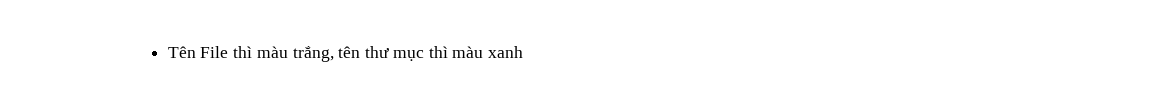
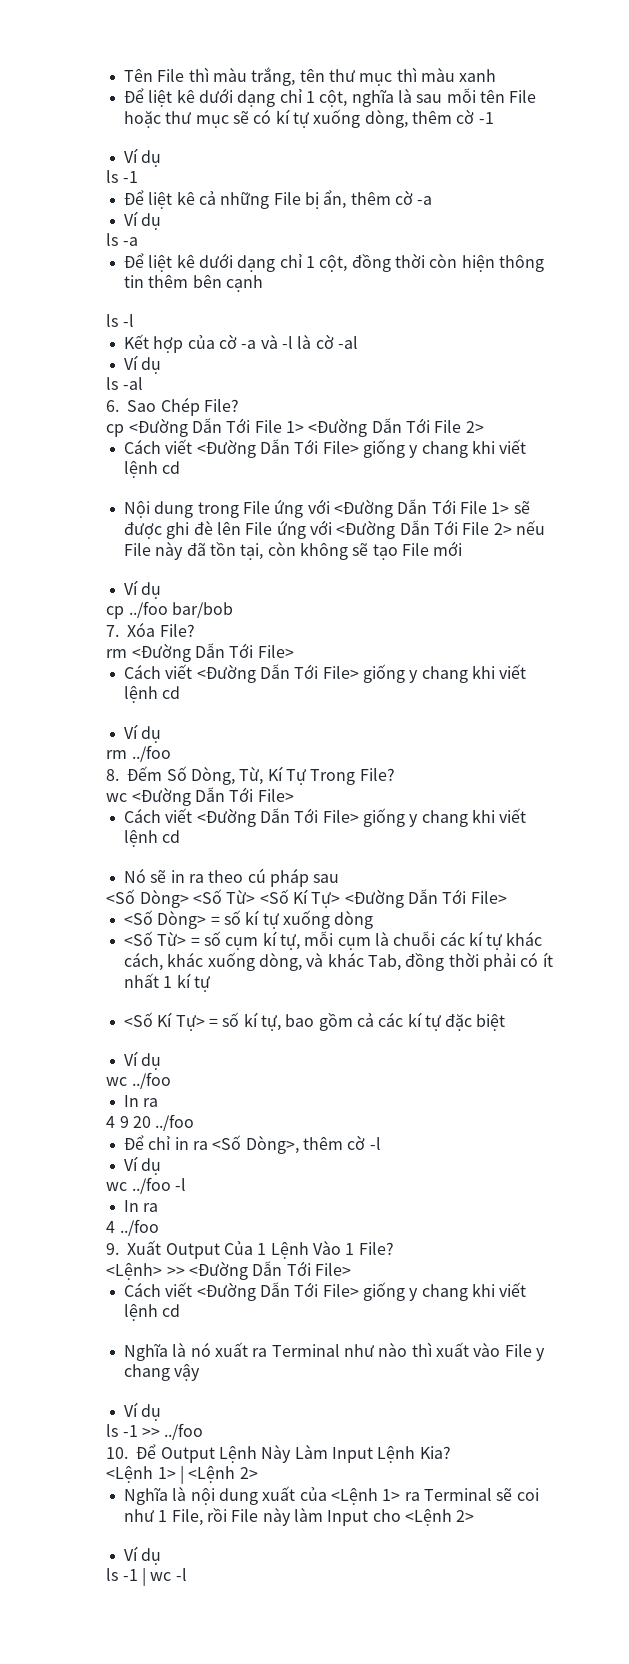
+ Để liệt kê dưới dạng chỉ 1 cột, nghĩa là sau mỗi tên File hoặc thư mục sẽ có kí tự xuống dòng, thêm cờ -1
+ Ví dụ
+ ls -1
+ Để liệt kê cả những File bị ẩn, thêm cờ -a
+ Ví dụ
+ ls -a
+ Để liệt kê dưới dạng chỉ 1 cột, đồng thời còn hiện thông tin thêm bên cạnh
+ ls -l
+ Kết hợp của cờ -a và -l là cờ -al
+ Ví dụ
+ ls -al
+ 6. Sao Chép File?
+ cp <Đường Dẫn Tới File 1> <Đường Dẫn Tới File 2>
+ Cách viết <Đường Dẫn Tới File> giống y chang khi viết lệnh cd
+ Nội dung trong File ứng với <Đường Dẫn Tới File 1> sẽ được ghi đè lên File ứng với <Đường Dẫn Tới File 2> nếu File này đã tồn tại, còn không sẽ tạo File mới
+ Ví dụ
+ cp ../foo bar/bob
+ 7. Xóa File?
+ rm <Đường Dẫn Tới File>
+ Cách viết <Đường Dẫn Tới File> giống y chang khi viết lệnh cd
+ Ví dụ
+ rm ../foo
+ 8. Đếm Số Dòng, Từ, Kí Tự Trong File?
+ wc <Đường Dẫn Tới File>
+ Cách viết <Đường Dẫn Tới File> giống y chang khi viết lệnh cd
+ Nó sẽ in ra theo cú pháp sau
+ <Số Dòng> <Số Từ> <Số Kí Tự> <Đường Dẫn Tới File>
+ <Số Dòng> = số kí tự xuống dòng
+ <Số Từ> = số cụm kí tự, mỗi cụm là chuỗi các kí tự khác cách, khác xuống dòng, và khác Tab, đồng thời phải có ít nhất 1 kí tự
+ <Số Kí Tự> = số kí tự, bao gồm cả các kí tự đặc biệt
+ Ví dụ
+ wc ../foo
+ In ra
+ 4 9 20 ../foo
+ Để chỉ in ra <Số Dòng>, thêm cờ -l
+ Ví dụ
+ wc ../foo -l
+ In ra
+ 4 ../foo
+ 9. Xuất Output Của 1 Lệnh Vào 1 File?
+ <Lệnh> >> <Đường Dẫn Tới File>
+ Cách viết <Đường Dẫn Tới File> giống y chang khi viết lệnh cd
+ Nghĩa là nó xuất ra Terminal như nào thì xuất vào File y chang vậy
+ Ví dụ
+ ls -1 >> ../foo
+ 10. Để Output Lệnh Này Làm Input Lệnh Kia?
+ <Lệnh 1> | <Lệnh 2>
+ Nghĩa là nội dung xuất của <Lệnh 1> ra Terminal sẽ coi như 1 File, rồi File này làm Input cho <Lệnh 2>
+ Ví dụ
+ ls -1 | wc -l

